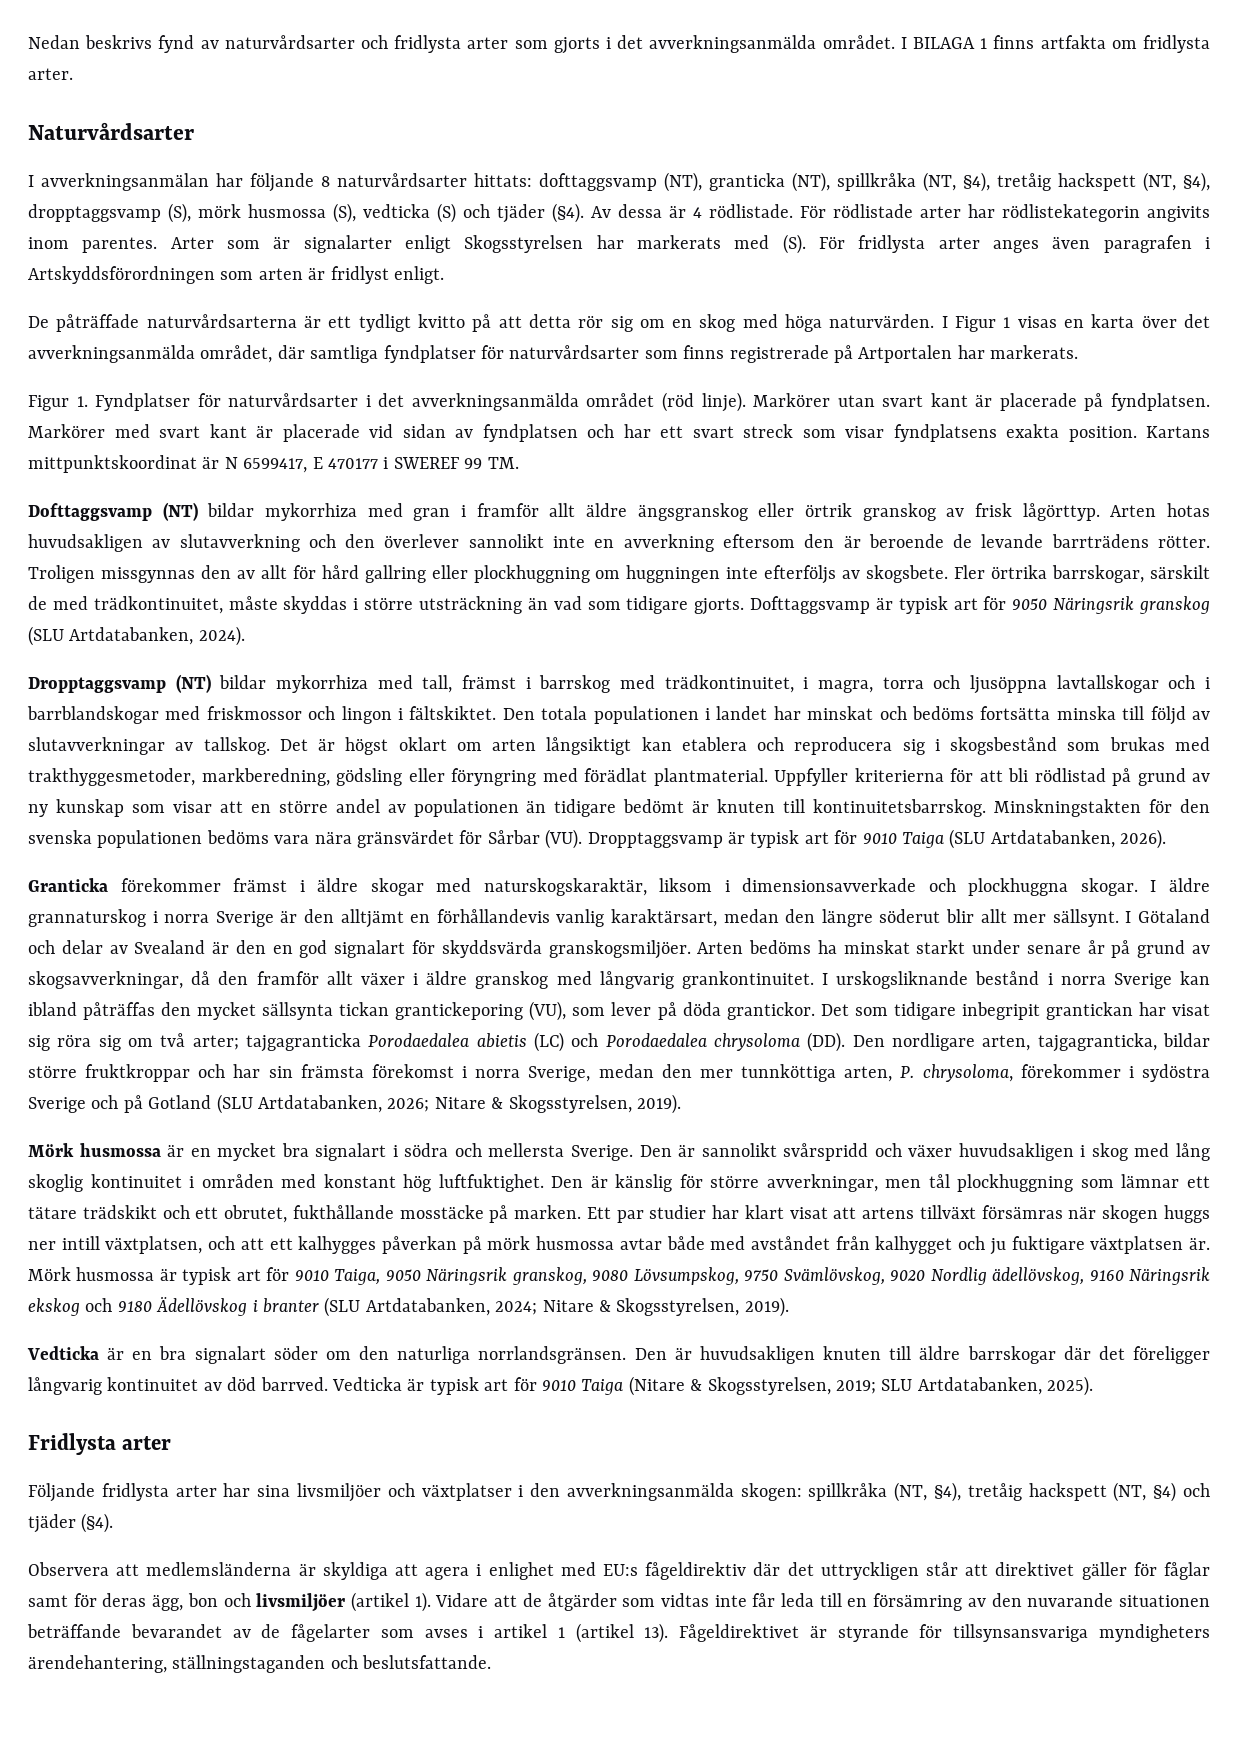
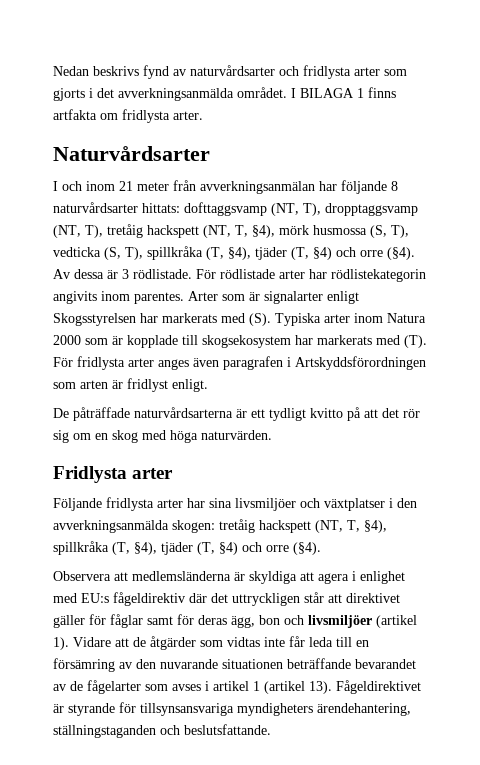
- I avverkningsanmälan har följande 8 naturvårdsarter hittats: dofttaggsvamp (NT), granticka (NT), spillkråka (NT, §4), tretåig hackspett (NT, §4), dropptaggsvamp (S), mörk husmossa (S), vedticka (S) och tjäder (§4).
+ I och inom 21 meter från avverkningsanmälan har följande 8 naturvårdsarter hittats: dofttaggsvamp (NT, T), dropptaggsvamp (NT, T), tretåig hackspett (NT, T, §4), mörk husmossa (S, T), vedticka (S, T), spillkråka (T, §4), tjäder (T, §4) och orre (§4).
- Av dessa är 4 rödlistade.
+ Av dessa är 3 rödlistade.
- Arter som är signalarter enligt Skogsstyrelsen har markerats med (S). För fridlysta arter anges även paragrafen i Artskyddsförordningen som arten är fridlyst enligt.
+ Arter som är signalarter enligt Skogsstyrelsen har markerats med (S). Typiska arter inom Natura 2000 som är kopplade till skogsekosystem har markerats med (T). För fridlysta arter anges även paragrafen i Artskyddsförordningen som arten är fridlyst enligt.
- De påträffade naturvårdsarterna är ett tydligt kvitto på att detta rör sig om en skog med höga naturvärden. I Figur 1 visas en karta över det avverkningsanmälda området, där samtliga fyndplatser för naturvårdsarter som finns registrerade på Artportalen har markerats.
- Figur 1. Fyndplatser för naturvårdsarter i det avverkningsanmälda området (röd linje). Markörer utan svart kant är placerade på fyndplatsen. Markörer med svart kant är placerade vid sidan av fyndplatsen och har ett svart streck som visar fyndplatsens exakta position. Kartans mittpunktskoordinat är N 6599417, E 470177 i SWEREF 99 TM.
- Dofttaggsvamp (NT) bildar mykorrhiza med gran i framför allt äldre ängsgranskog eller örtrik granskog av frisk lågörttyp. Arten hotas huvudsakligen av slutavverkning och den överlever sannolikt inte en avverkning eftersom den är beroende de levande barrträdens rötter. Troligen missgynnas den av allt för hård gallring eller plockhuggning om huggningen inte efterföljs av skogsbete. Fler örtrika barrskogar, särskilt de med trädkontinuitet, måste skyddas i större utsträckning än vad som tidigare gjorts. Dofttaggsvamp är typisk art för 9050 Näringsrik granskog (SLU Artdatabanken, 2024).
- Dropptaggsvamp (NT) bildar mykorrhiza med tall, främst i barrskog med trädkontinuitet, i magra, torra och ljusöppna lavtallskogar och i barrblandskogar med friskmossor och lingon i fältskiktet. Den totala populationen i landet har minskat och bedöms fortsätta minska till följd av slutavverkningar av tallskog. Det är högst oklart om arten långsiktigt kan etablera och reproducera sig i skogsbestånd som brukas med trakthyggesmetoder, markberedning, gödsling eller föryngring med förädlat plantmaterial. Uppfyller kriterierna för att bli rödlistad på grund av ny kunskap som visar att en större andel av populationen än tidigare bedömt är knuten till kontinuitetsbarrskog. Minskningstakten för den svenska populationen bedöms vara nära gränsvärdet för Sårbar (VU). Dropptaggsvamp är typisk art för 9010 Taiga (SLU Artdatabanken, 2026).
- Granticka förekommer främst i äldre skogar med naturskogskaraktär, liksom i dimensionsavverkade och plockhuggna skogar. I äldre grannaturskog i norra Sverige är den alltjämt en förhållandevis vanlig karaktärsart, medan den längre söderut blir allt mer sällsynt. I Götaland och delar av Svealand är den en god signalart för skyddsvärda granskogsmiljöer. Arten bedöms ha minskat starkt under senare år på grund av skogsavverkningar, då den framför allt växer i äldre granskog med långvarig grankontinuitet. I urskogsliknande bestånd i norra Sverige kan ibland påträffas den mycket sällsynta tickan grantickeporing (VU), som lever på döda grantickor. Det som tidigare inbegripit grantickan har visat sig röra sig om två arter; tajgagranticka Porodaedalea abietis (LC) och Porodaedalea chrysoloma (DD). Den nordligare arten, tajgagranticka, bildar större fruktkroppar och har sin främsta förekomst i norra Sverige, medan den mer tunnköttiga arten, P. chrysoloma, förekommer i sydöstra Sverige och på Gotland (SLU Artdatabanken, 2026; Nitare & Skogsstyrelsen, 2019).
- Mörk husmossa är en mycket bra signalart i södra och mellersta Sverige. Den är sannolikt svårspridd och växer huvudsakligen i skog med lång skoglig kontinuitet i områden med konstant hög luftfuktighet. Den är känslig för större avverkningar, men tål plockhuggning som lämnar ett tätare trädskikt och ett obrutet, fukthållande mosstäcke på marken. Ett par studier har klart visat att artens tillväxt försämras när skogen huggs ner intill växtplatsen, och att ett kalhygges påverkan på mörk husmossa avtar både med avståndet från kalhygget och ju fuktigare växtplatsen är. Mörk husmossa är typisk art för 9010 Taiga, 9050 Näringsrik granskog, 9080 Lövsumpskog, 9750 Svämlövskog, 9020 Nordlig ädellövskog, 9160 Näringsrik ekskog och 9180 Ädellövskog i branter (SLU Artdatabanken, 2024; Nitare & Skogsstyrelsen, 2019).
- Vedticka är en bra signalart söder om den naturliga norrlandsgränsen. Den är huvudsakligen knuten till äldre barrskogar där det föreligger långvarig kontinuitet av död barrved. Vedticka är typisk art för 9010 Taiga (Nitare & Skogsstyrelsen, 2019; SLU Artdatabanken, 2025).
+ De påträffade naturvårdsarterna är ett tydligt kvitto på att det rör sig om en skog med höga naturvärden.
- Följande fridlysta arter har sina livsmiljöer och växtplatser i den avverkningsanmälda skogen: spillkråka (NT, §4), tretåig hackspett (NT, §4) och tjäder (§4).
+ Följande fridlysta arter har sina livsmiljöer och växtplatser i den avverkningsanmälda skogen: tretåig hackspett (NT, T, §4), spillkråka (T, §4), tjäder (T, §4) och orre (§4).

